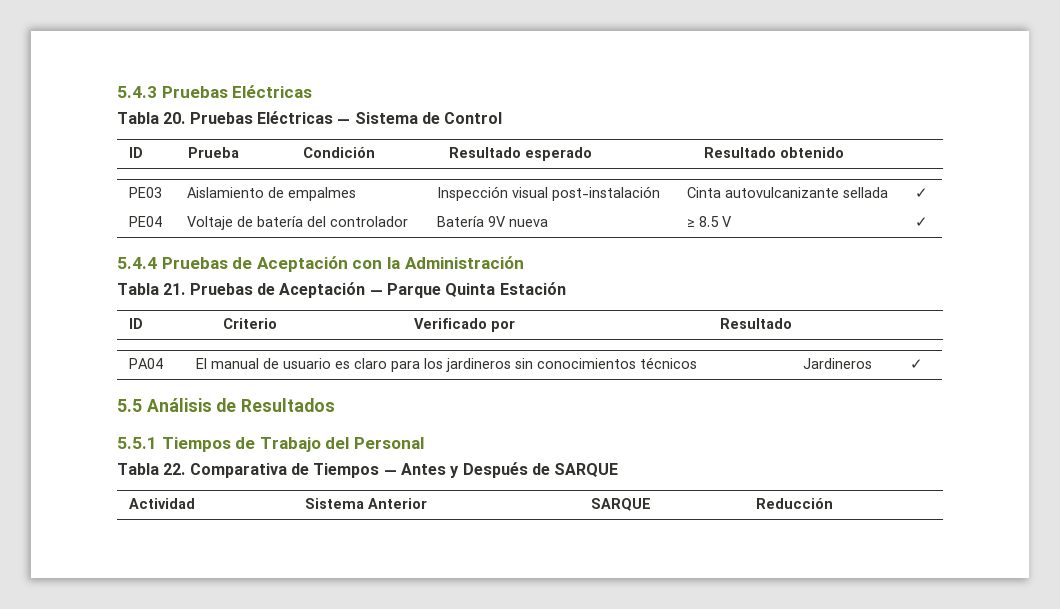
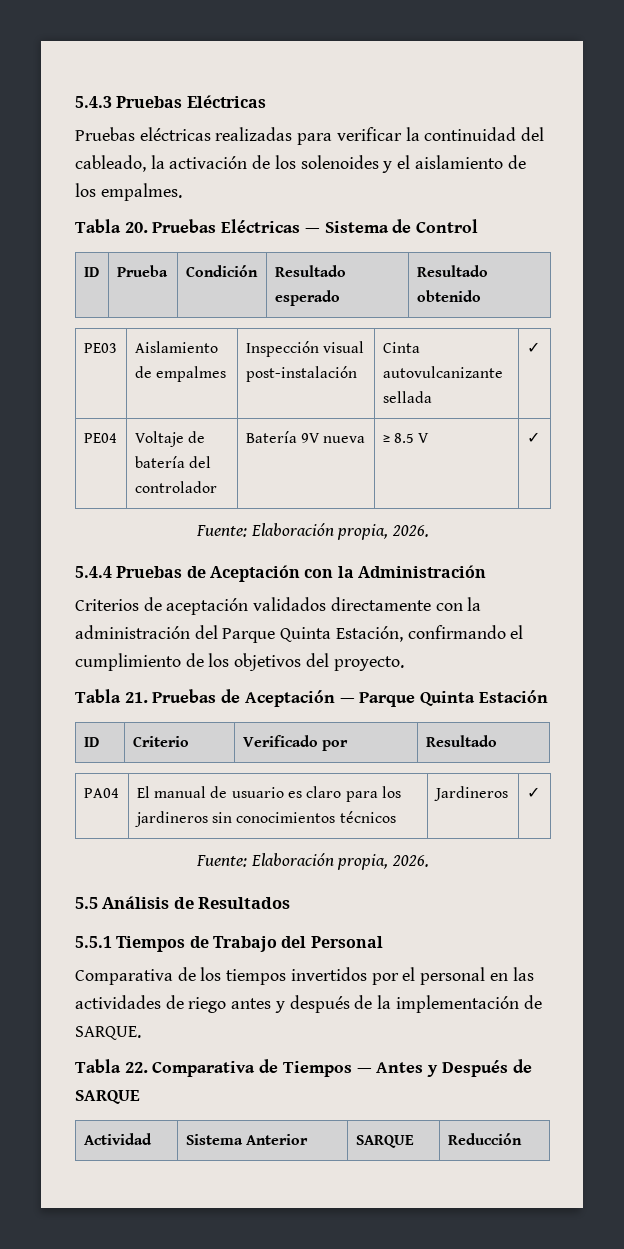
+ Pruebas eléctricas realizadas para verificar la continuidad del cableado, la activación de los solenoides y el aislamiento de los empalmes.
  PE04 | Voltaje de batería del controlador | Batería 9V nueva | ≥ 8.5 V | ✓
+ Fuente: Elaboración propia, 2026.
+ Criterios de aceptación validados directamente con la administración del Parque Quinta Estación, confirmando el cumplimiento de los objetivos del proyecto.
  PA04 | El manual de usuario es claro para los jardineros sin conocimientos técnicos | Jardineros | ✓
+ Fuente: Elaboración propia, 2026.
+ Comparativa de los tiempos invertidos por el personal en las actividades de riego antes y después de la implementación de SARQUE.

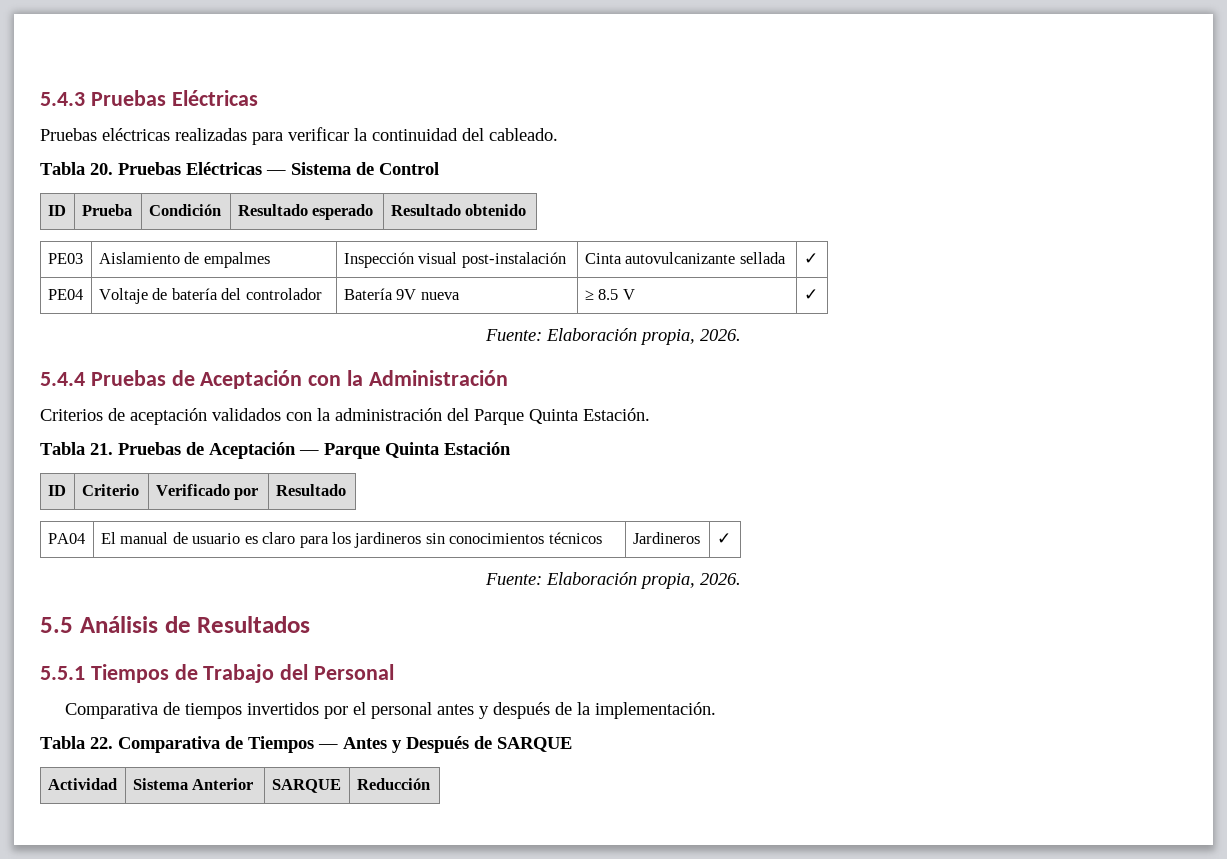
- Pruebas eléctricas realizadas para verificar la continuidad del cableado, la activación de los solenoides y el aislamiento de los empalmes.
+ Pruebas eléctricas realizadas para verificar la continuidad del cableado.
- Criterios de aceptación validados directamente con la administración del Parque Quinta Estación, confirmando el cumplimiento de los objetivos del proyecto.
+ Criterios de aceptación validados con la administración del Parque Quinta Estación.
- Comparativa de los tiempos invertidos por el personal en las actividades de riego antes y después de la implementación de SARQUE.
+ Comparativa de tiempos invertidos por el personal antes y después de la implementación.

